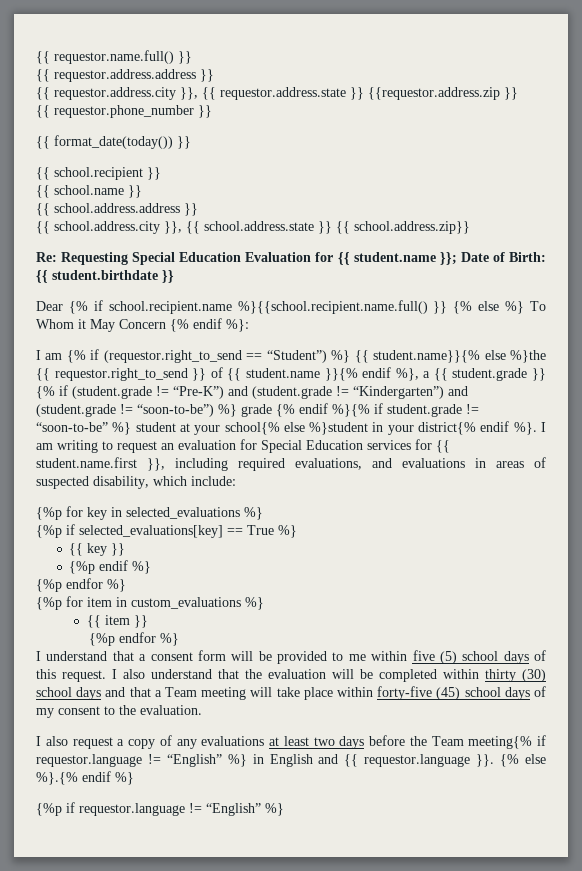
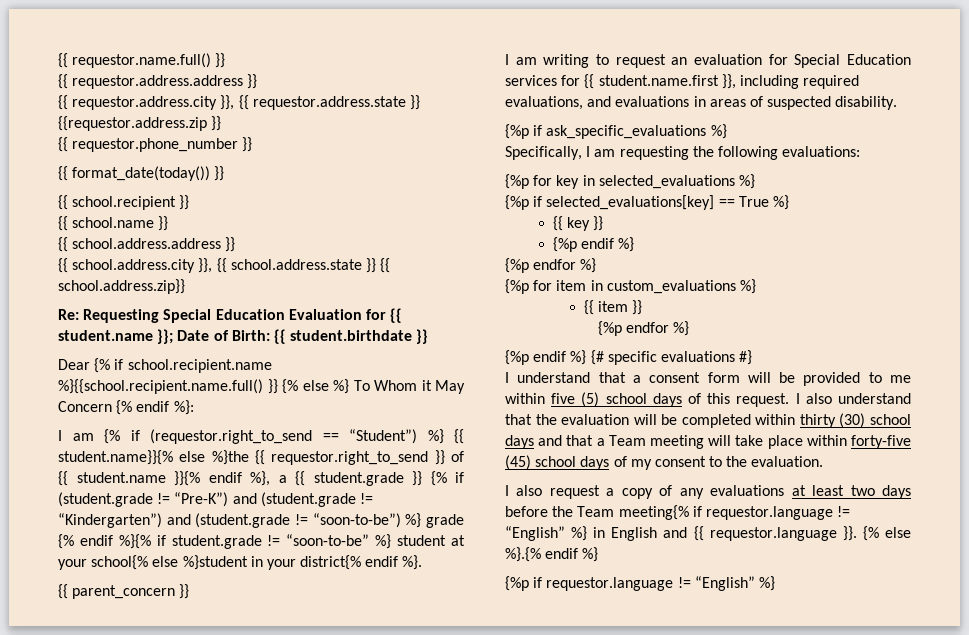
- I am {% if (requestor.right_to_send == “Student”) %} {{ student.name}}{% else %}the {{ requestor.right_to_send }} of {{ student.name }}{% endif %}, a {{ student.grade }} {% if (student.grade != “Pre-K”) and (student.grade != “Kindergarten”) and (student.grade != “soon-to-be”) %} grade {% endif %}{% if student.grade != “soon-to-be” %} student at your school{% else %}student in your district{% endif %}. I am writing to request an evaluation for Special Education services for {{ student.name.first }}, including required evaluations, and evaluations in areas of suspected disability, which include:
+ I am {% if (requestor.right_to_send == “Student”) %} {{ student.name}}{% else %}the {{ requestor.right_to_send }} of {{ student.name }}{% endif %}, a {{ student.grade }} {% if (student.grade != “Pre-K”) and (student.grade != “Kindergarten”) and (student.grade != “soon-to-be”) %} grade {% endif %}{% if student.grade != “soon-to-be” %} student at your school{% else %}student in your district{% endif %}.
+ {{ parent_concern }}
+ I am writing to request an evaluation for Special Education services for {{ student.name.first }}, including required evaluations, and evaluations in areas of suspected disability.
+ {%p if ask_specific_evaluations %}
+ Specifically, I am requesting the following evaluations:
+ {%p endif %} {# specific evaluations #}

